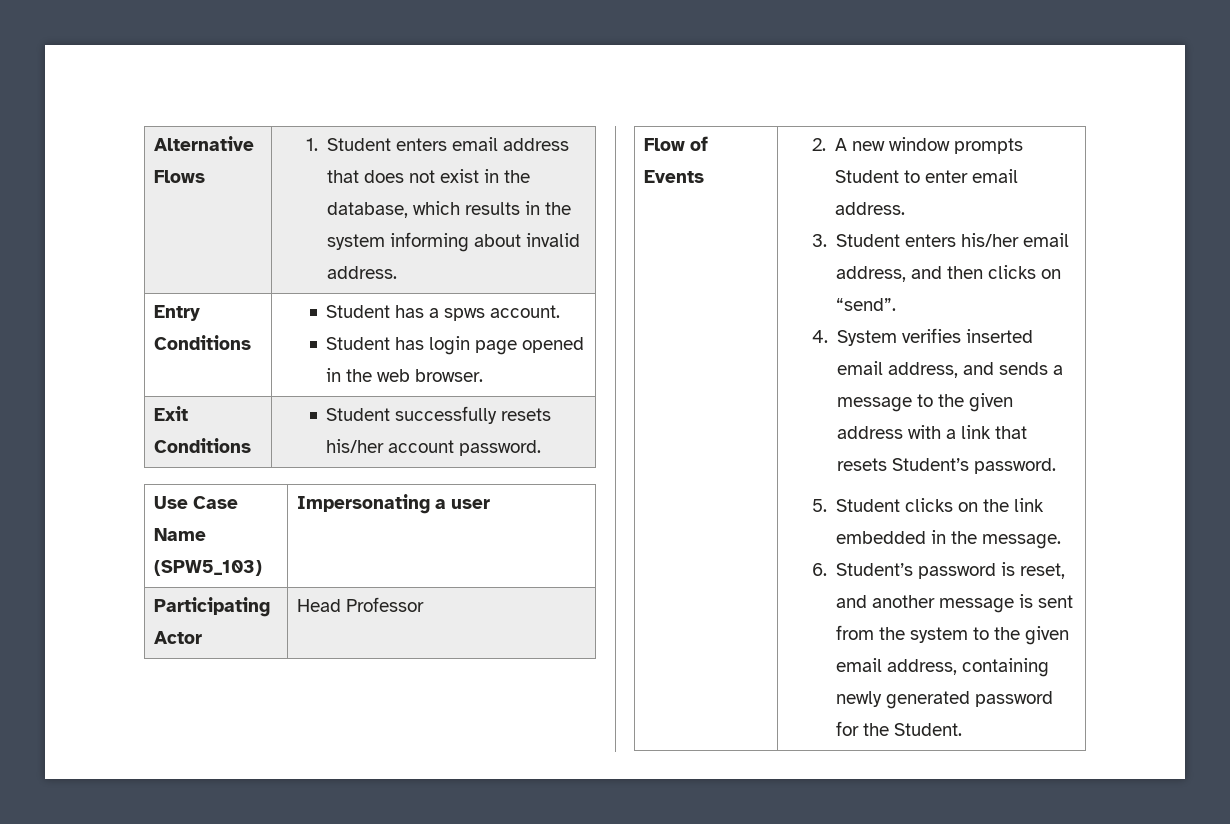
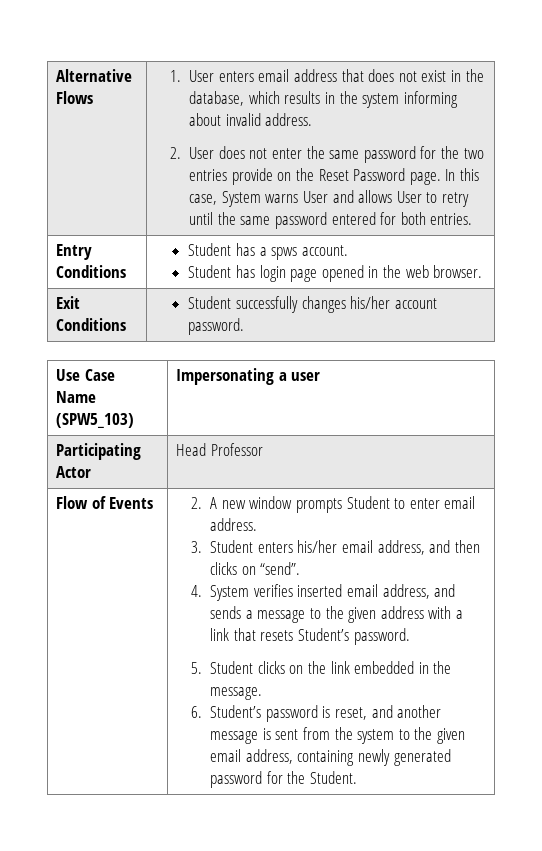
- 1. Student enters email address that does not exist in the database, which results in the system informing about invalid address.
+ 1. User enters email address that does not exist in the database, which results in the system informing about invalid address.
+ 2. User does not enter the same password for the two entries provide on the Reset Password page. In this case, System warns User and allows User to retry until the same password entered for both entries.
- Exit Conditions | Student successfully resets his/her account password.
+ Exit Conditions | Student successfully changes his/her account password.

